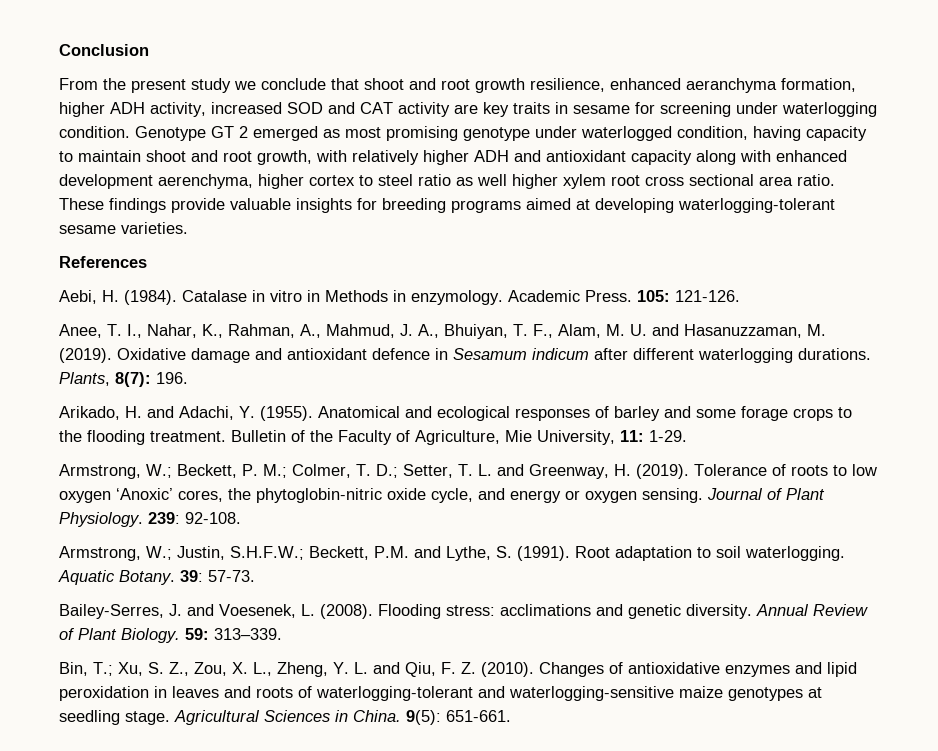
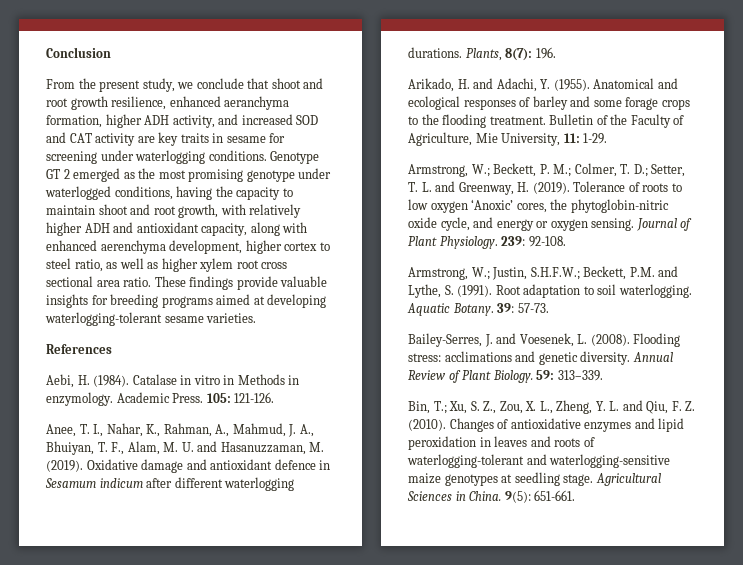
- From the present study we conclude that shoot and root growth resilience, enhanced aeranchyma formation, higher ADH activity, increased SOD and CAT activity are key traits in sesame for screening under waterlogging condition.
+ From the present study, we conclude that shoot and root growth resilience, enhanced aeranchyma formation, higher ADH activity, and increased SOD and CAT activity are key traits in sesame for screening under waterlogging conditions.
- Genotype GT 2 emerged as most promising genotype under waterlogged condition, having capacity to maintain shoot and root growth, with relatively higher ADH and antioxidant capacity along with enhanced development aerenchyma, higher cortex to steel ratio as well higher xylem root cross sectional area ratio.
+ Genotype GT 2 emerged as the most promising genotype under waterlogged conditions, having the capacity to maintain shoot and root growth, with relatively higher ADH and antioxidant capacity, along with enhanced aerenchyma development, higher cortex to steel ratio, as well as higher xylem root cross sectional area ratio.

